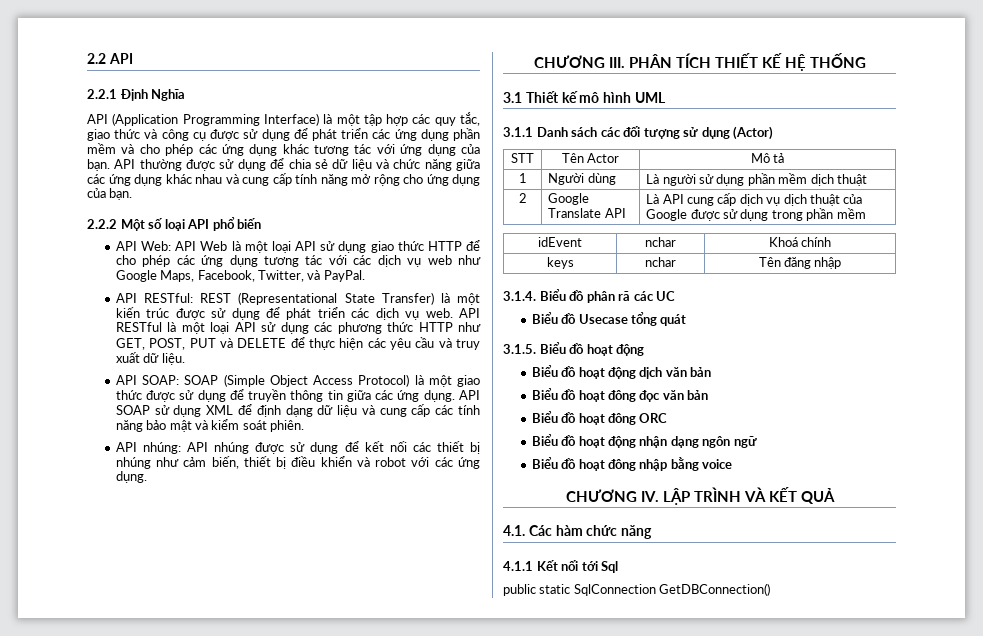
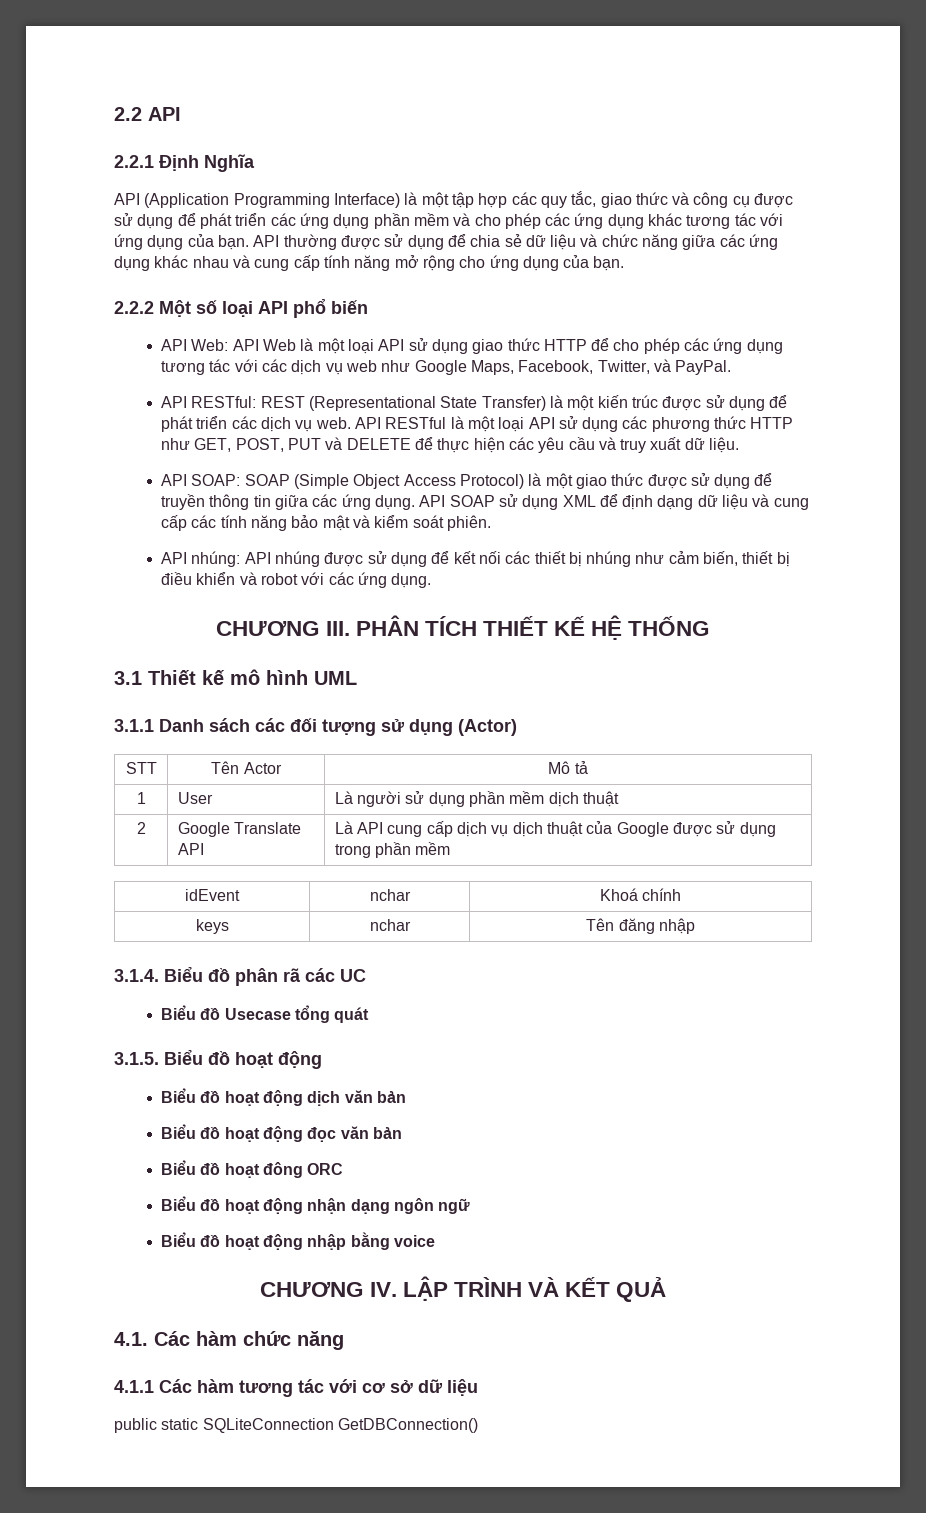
- 1 | Người dùng | Là người sử dụng phần mềm dịch thuật
+ 1 | User | Là người sử dụng phần mềm dịch thuật
- Biểu đồ hoạt đông đọc văn bản
+ Biểu đồ hoạt động đọc văn bản
- Biểu đồ hoạt đông nhập bằng voice
+ Biểu đồ hoạt động nhập bằng voice
- 4.1.1 Kết nối tới Sql
+ 4.1.1 Các hàm tương tác với cơ sở dữ liệu
- public static SqlConnection GetDBConnection()
+ public static SQLiteConnection GetDBConnection()

